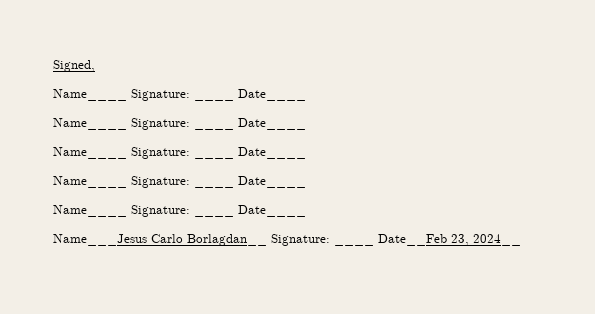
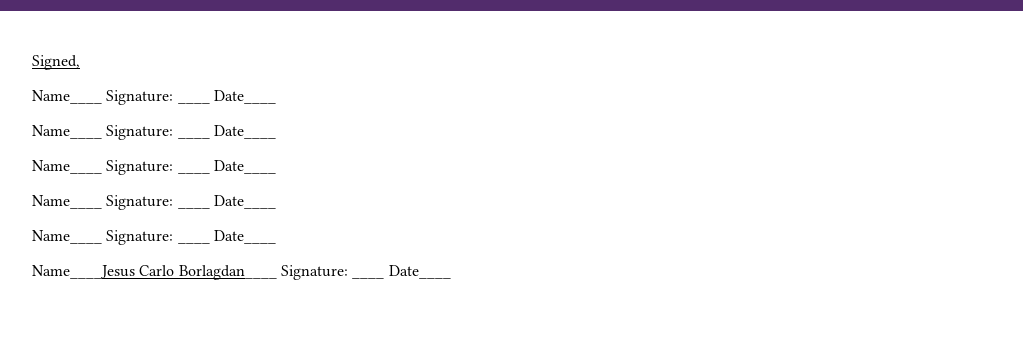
- Name___Jesus Carlo Borlagdan__ Signature: ____ Date__Feb 23, 2024__
+ Name____Jesus Carlo Borlagdan____ Signature: ____ Date____

